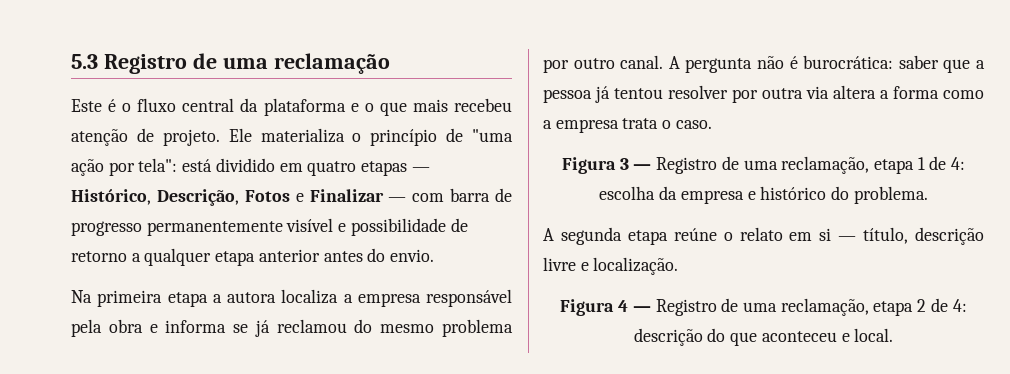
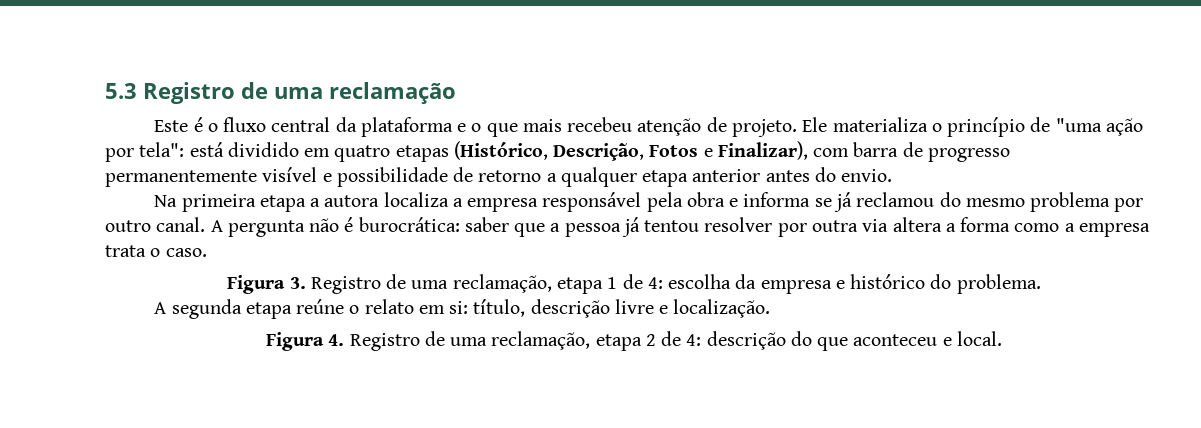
- Ele materializa o princípio de "uma ação por tela": está dividido em quatro etapas — Histórico, Descrição, Fotos e Finalizar — com barra de progresso permanentemente visível e possibilidade de retorno a qualquer etapa anterior antes do envio.
+ Ele materializa o princípio de "uma ação por tela": está dividido em quatro etapas (Histórico, Descrição, Fotos e Finalizar), com barra de progresso permanentemente visível e possibilidade de retorno a qualquer etapa anterior antes do envio.
- Figura 3 — Registro de uma reclamação, etapa 1 de 4: escolha da empresa e histórico do problema.
+ Figura 3. Registro de uma reclamação, etapa 1 de 4: escolha da empresa e histórico do problema.
- A segunda etapa reúne o relato em si — título, descrição livre e localização.
+ A segunda etapa reúne o relato em si: título, descrição livre e localização.
- Figura 4 — Registro de uma reclamação, etapa 2 de 4: descrição do que aconteceu e local.
+ Figura 4. Registro de uma reclamação, etapa 2 de 4: descrição do que aconteceu e local.

